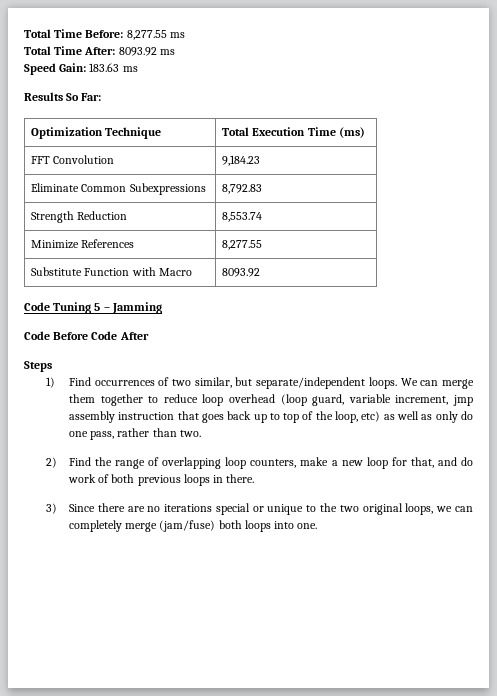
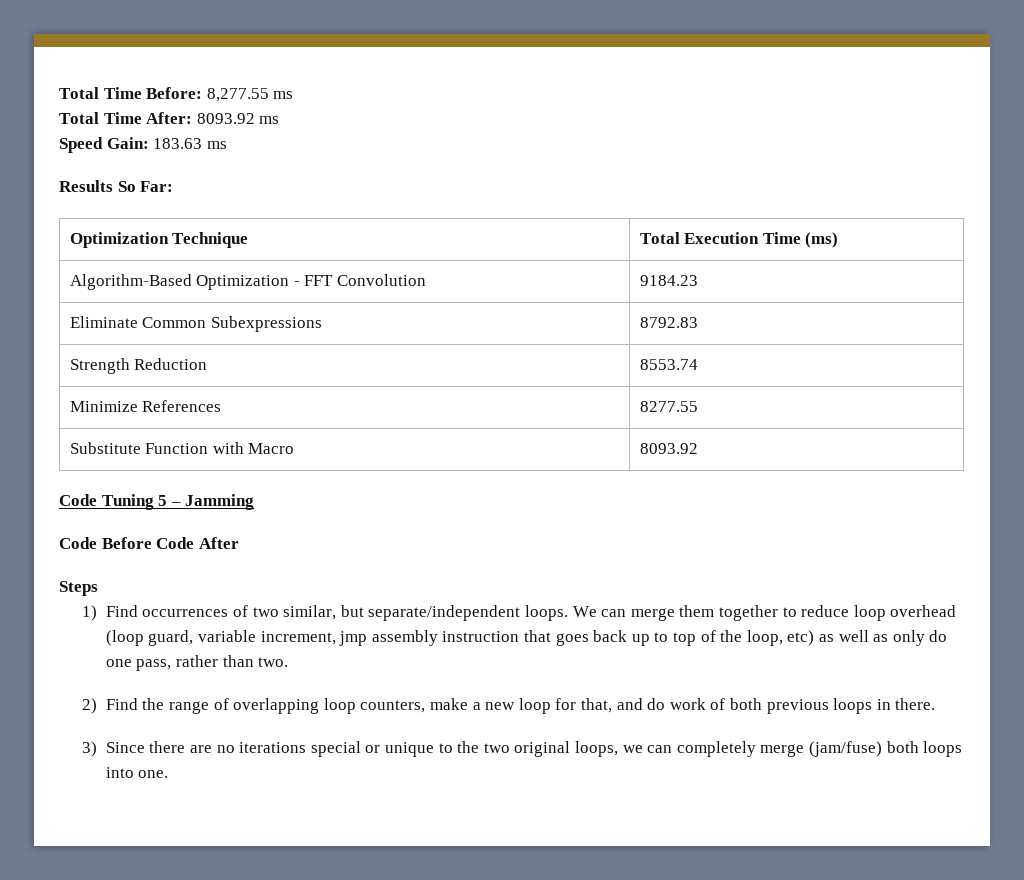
- FFT Convolution | 9,184.23
+ Algorithm-Based Optimization - FFT Convolution | 9184.23
- Eliminate Common Subexpressions | 8,792.83
+ Eliminate Common Subexpressions | 8792.83
- Strength Reduction | 8,553.74
+ Strength Reduction | 8553.74
- Minimize References | 8,277.55
+ Minimize References | 8277.55

